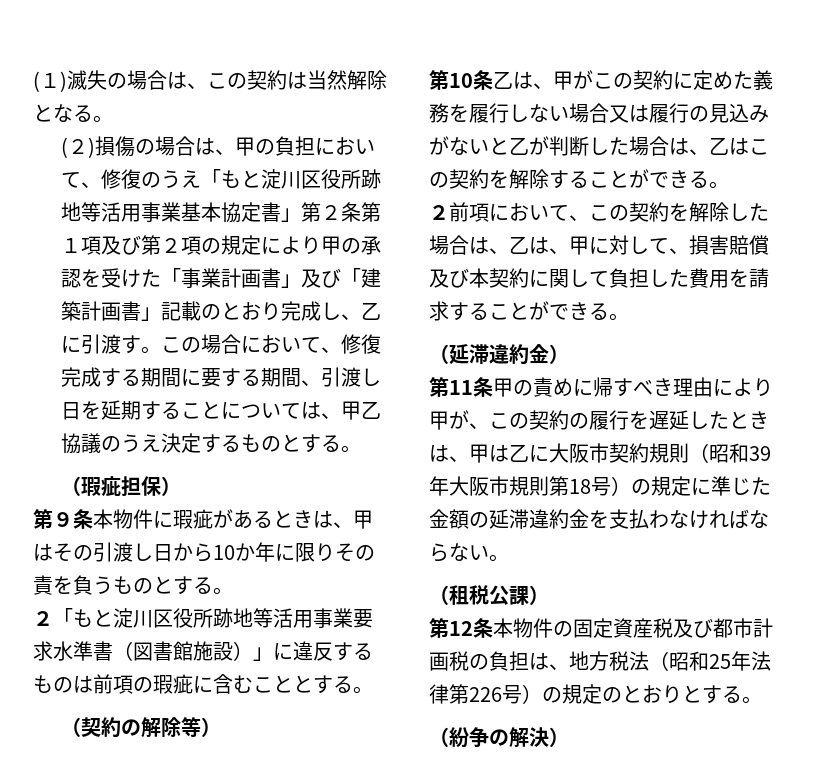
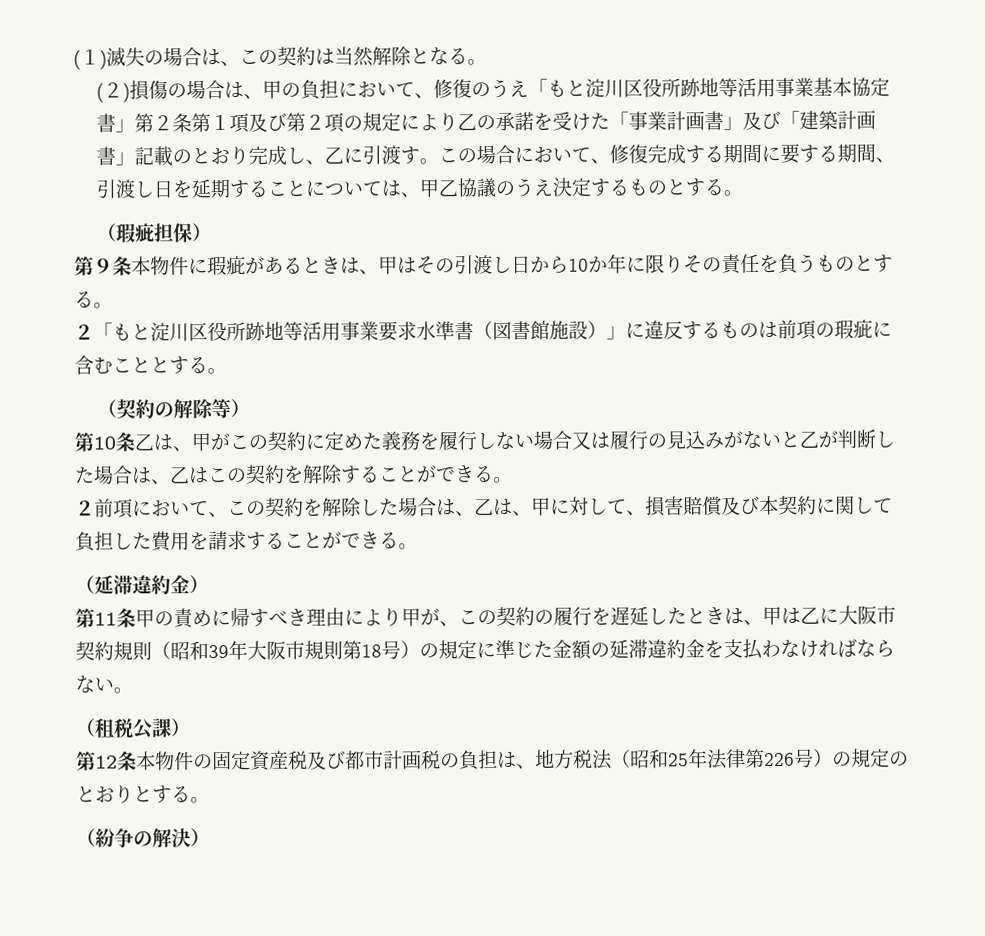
- (２)損傷の場合は、甲の負担において、修復のうえ「もと淀川区役所跡地等活用事業基本協定書」第２条第１項及び第２項の規定により甲の承認を受けた「事業計画書」及び「建築計画書」記載のとおり完成し、乙に引渡す。
+ (２)損傷の場合は、甲の負担において、修復のうえ「もと淀川区役所跡地等活用事業基本協定書」第２条第１項及び第２項の規定により乙の承諾を受けた「事業計画書」及び「建築計画書」記載のとおり完成し、乙に引渡す。
- 第９条本物件に瑕疵があるときは、甲はその引渡し日から10か年に限りその責を負うものとする。
+ 第９条本物件に瑕疵があるときは、甲はその引渡し日から10か年に限りその責任を負うものとする。

